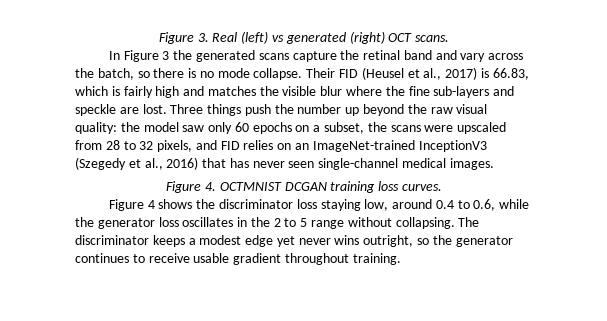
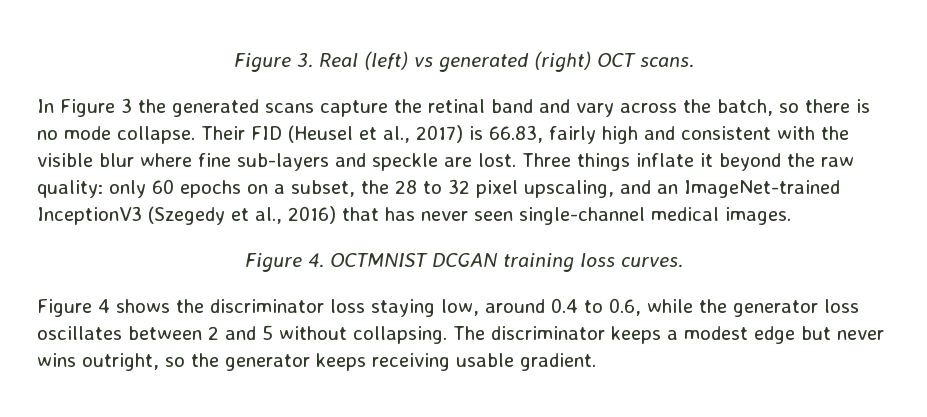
- Their FID (Heusel et al., 2017) is 66.83, which is fairly high and matches the visible blur where the fine sub-layers and speckle are lost.
+ Their FID (Heusel et al., 2017) is 66.83, fairly high and consistent with the visible blur where fine sub-layers and speckle are lost.
- Three things push the number up beyond the raw visual quality: the model saw only 60 epochs on a subset, the scans were upscaled from 28 to 32 pixels, and FID relies on an ImageNet-trained InceptionV3 (Szegedy et al., 2016) that has never seen single-channel medical images.
+ Three things inflate it beyond the raw quality: only 60 epochs on a subset, the 28 to 32 pixel upscaling, and an ImageNet-trained InceptionV3 (Szegedy et al., 2016) that has never seen single-channel medical images.
- Figure 4 shows the discriminator loss staying low, around 0.4 to 0.6, while the generator loss oscillates in the 2 to 5 range without collapsing.
+ Figure 4 shows the discriminator loss staying low, around 0.4 to 0.6, while the generator loss oscillates between 2 and 5 without collapsing.
- The discriminator keeps a modest edge yet never wins outright, so the generator continues to receive usable gradient throughout training.
+ The discriminator keeps a modest edge but never wins outright, so the generator keeps receiving usable gradient.

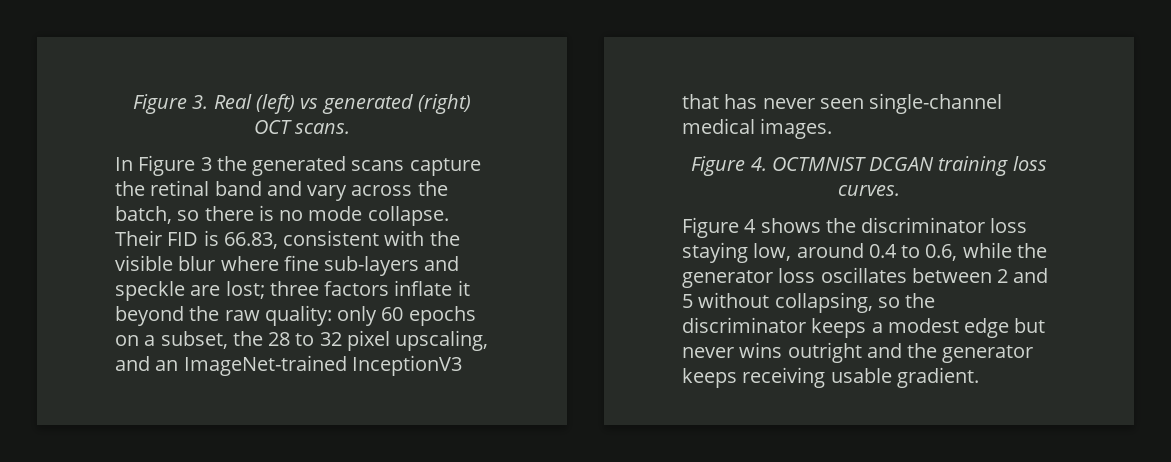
- Their FID (Heusel et al., 2017) is 66.83, fairly high and consistent with the visible blur where fine sub-layers and speckle are lost. Three things inflate it beyond the raw quality: only 60 epochs on a subset, the 28 to 32 pixel upscaling, and an ImageNet-trained InceptionV3 (Szegedy et al., 2016) that has never seen single-channel medical images.
+ Their FID is 66.83, consistent with the visible blur where fine sub-layers and speckle are lost; three factors inflate it beyond the raw quality: only 60 epochs on a subset, the 28 to 32 pixel upscaling, and an ImageNet-trained InceptionV3 that has never seen single-channel medical images.
- Figure 4 shows the discriminator loss staying low, around 0.4 to 0.6, while the generator loss oscillates between 2 and 5 without collapsing. The discriminator keeps a modest edge but never wins outright, so the generator keeps receiving usable gradient.
+ Figure 4 shows the discriminator loss staying low, around 0.4 to 0.6, while the generator loss oscillates between 2 and 5 without collapsing, so the discriminator keeps a modest edge but never wins outright and the generator keeps receiving usable gradient.

